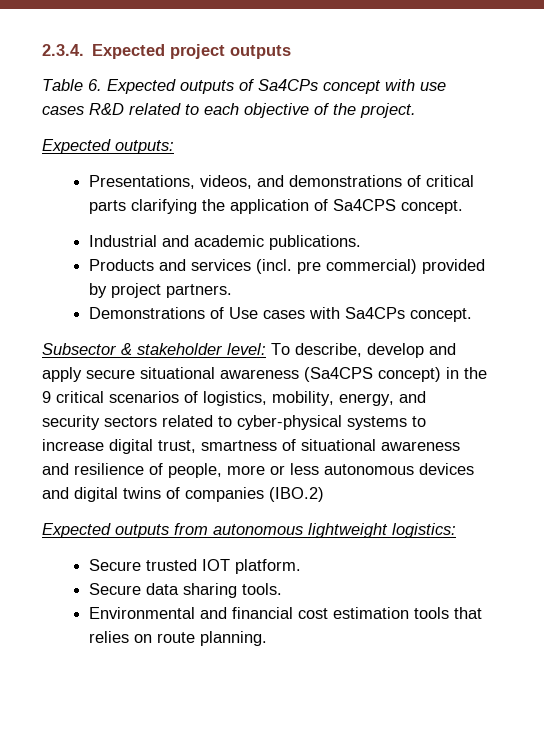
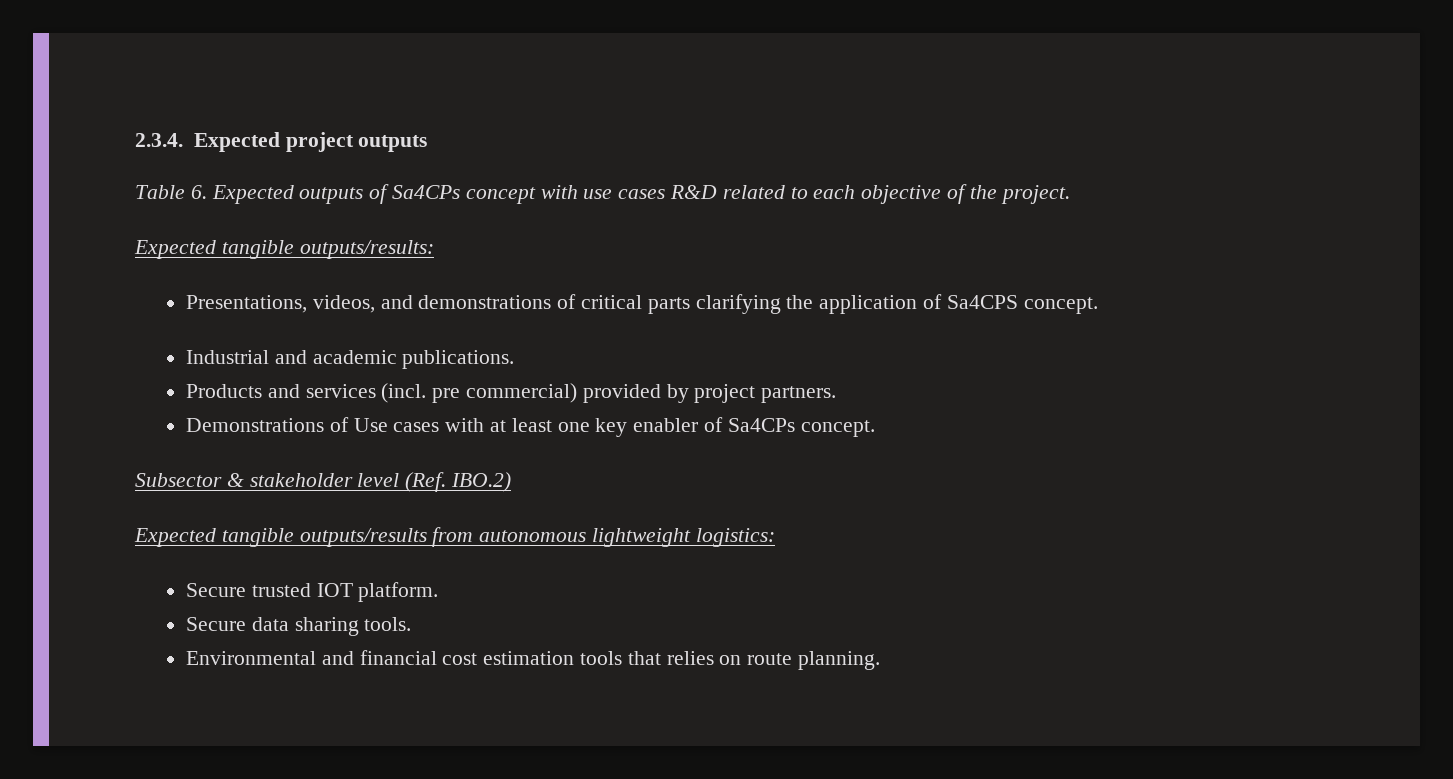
- Expected outputs:
+ Expected tangible outputs/results:
- Demonstrations of Use cases with Sa4CPs concept.
+ Demonstrations of Use cases with at least one key enabler of Sa4CPs concept.
- Subsector & stakeholder level: To describe, develop and apply secure situational awareness (Sa4CPS concept) in the 9 critical scenarios of logistics, mobility, energy, and security sectors related to cyber-physical systems to increase digital trust, smartness of situational awareness and resilience of people, more or less autonomous devices and digital twins of companies (IBO.2)
- Expected outputs from autonomous lightweight logistics:
+ Subsector & stakeholder level (Ref. IBO.2)
+ Expected tangible outputs/results from autonomous lightweight logistics:

